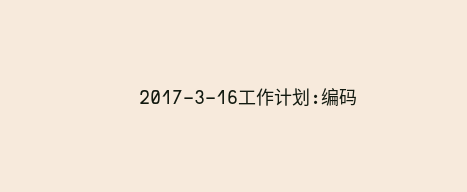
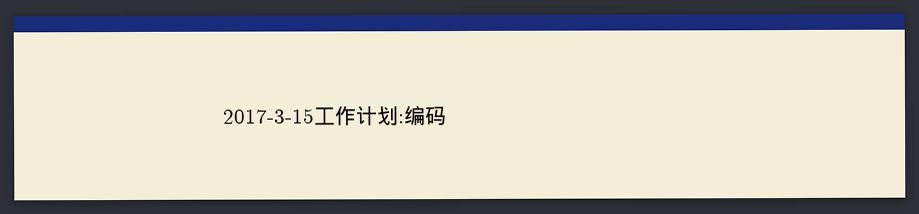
- 2017-3-16工作计划:编码
+ 2017-3-15工作计划:编码

